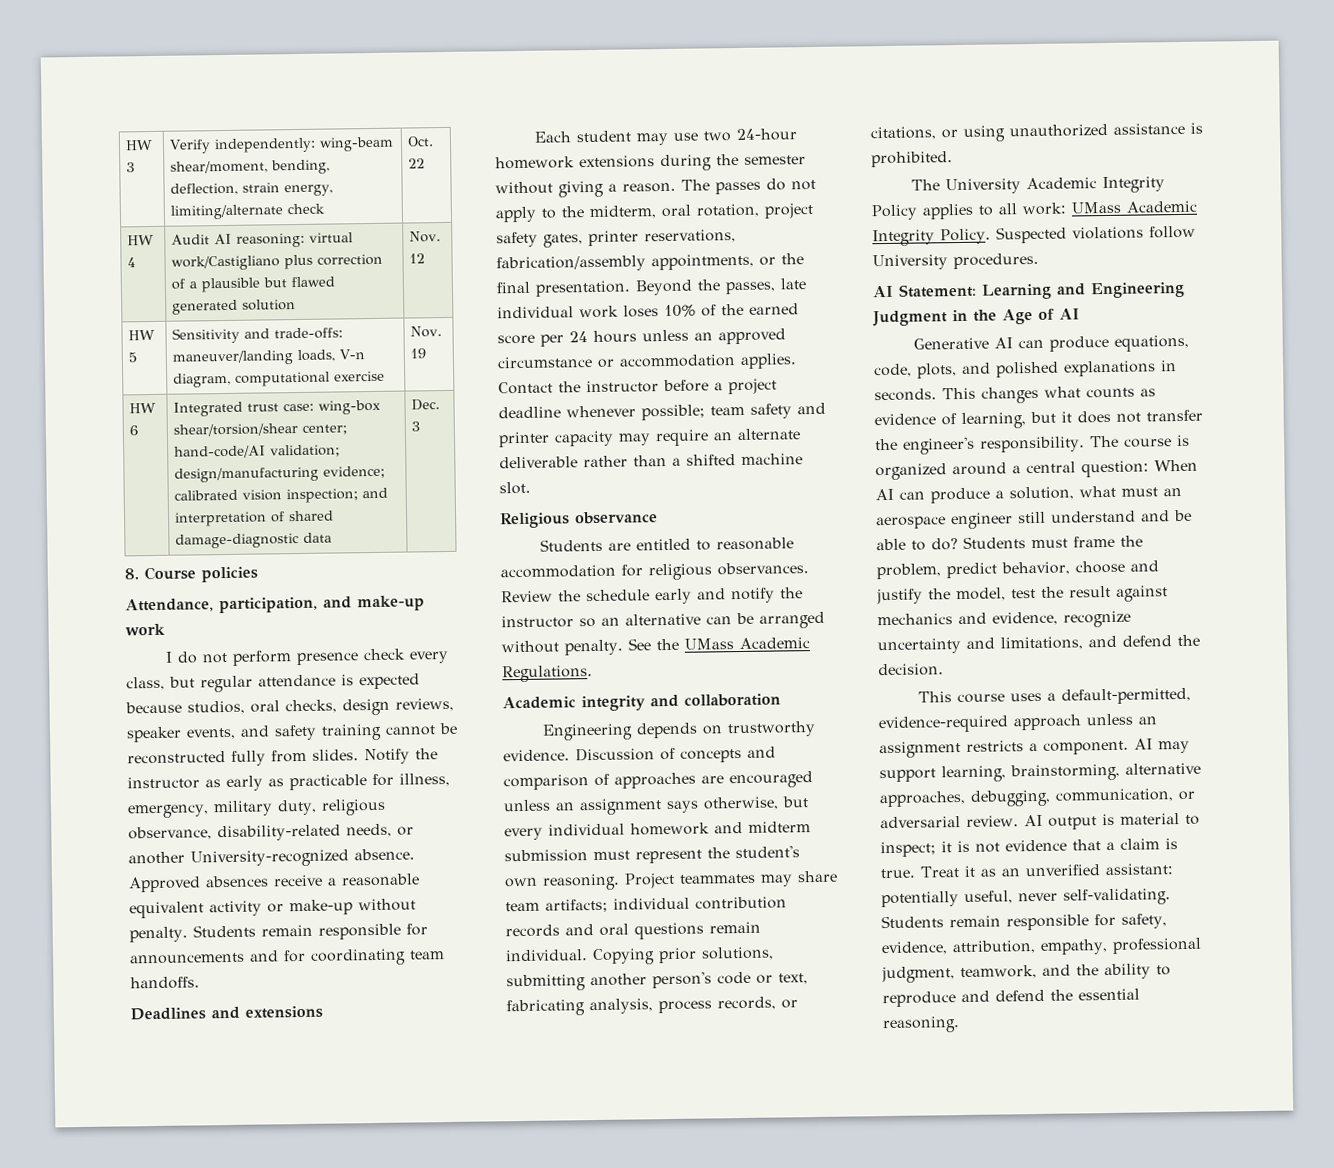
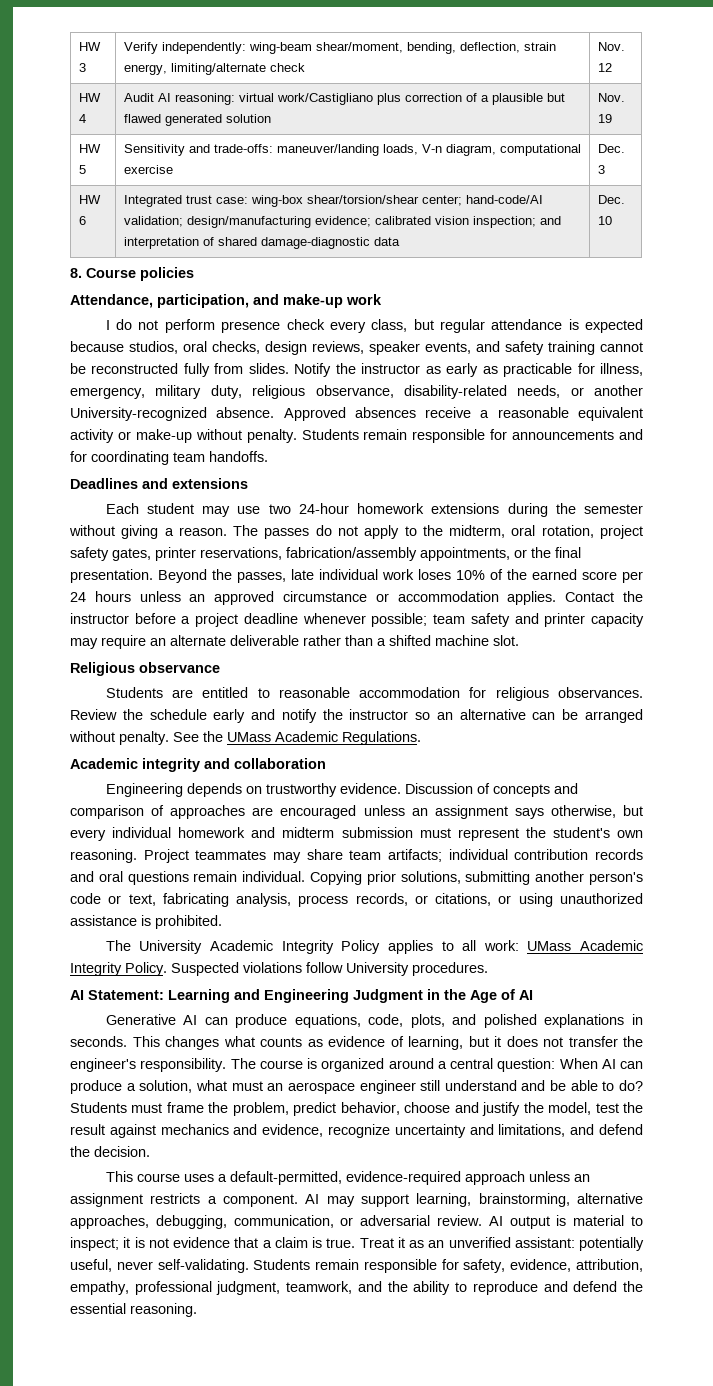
- HW 3 | Verify independently: wing-beam shear/moment, bending, deflection, strain energy, limiting/alternate check | Oct. 22
+ HW 3 | Verify independently: wing-beam shear/moment, bending, deflection, strain energy, limiting/alternate check | Nov. 12
- HW 4 | Audit AI reasoning: virtual work/Castigliano plus correction of a plausible but flawed generated solution | Nov. 12
+ HW 4 | Audit AI reasoning: virtual work/Castigliano plus correction of a plausible but flawed generated solution | Nov. 19
- HW 5 | Sensitivity and trade-offs: maneuver/landing loads, V-n diagram, computational exercise | Nov. 19
+ HW 5 | Sensitivity and trade-offs: maneuver/landing loads, V-n diagram, computational exercise | Dec. 3
- HW 6 | Integrated trust case: wing-box shear/torsion/shear center; hand-code/AI validation; design/manufacturing evidence; calibrated vision inspection; and interpretation of shared damage-diagnostic data | Dec. 3
+ HW 6 | Integrated trust case: wing-box shear/torsion/shear center; hand-code/AI validation; design/manufacturing evidence; calibrated vision inspection; and interpretation of shared damage-diagnostic data | Dec. 10

